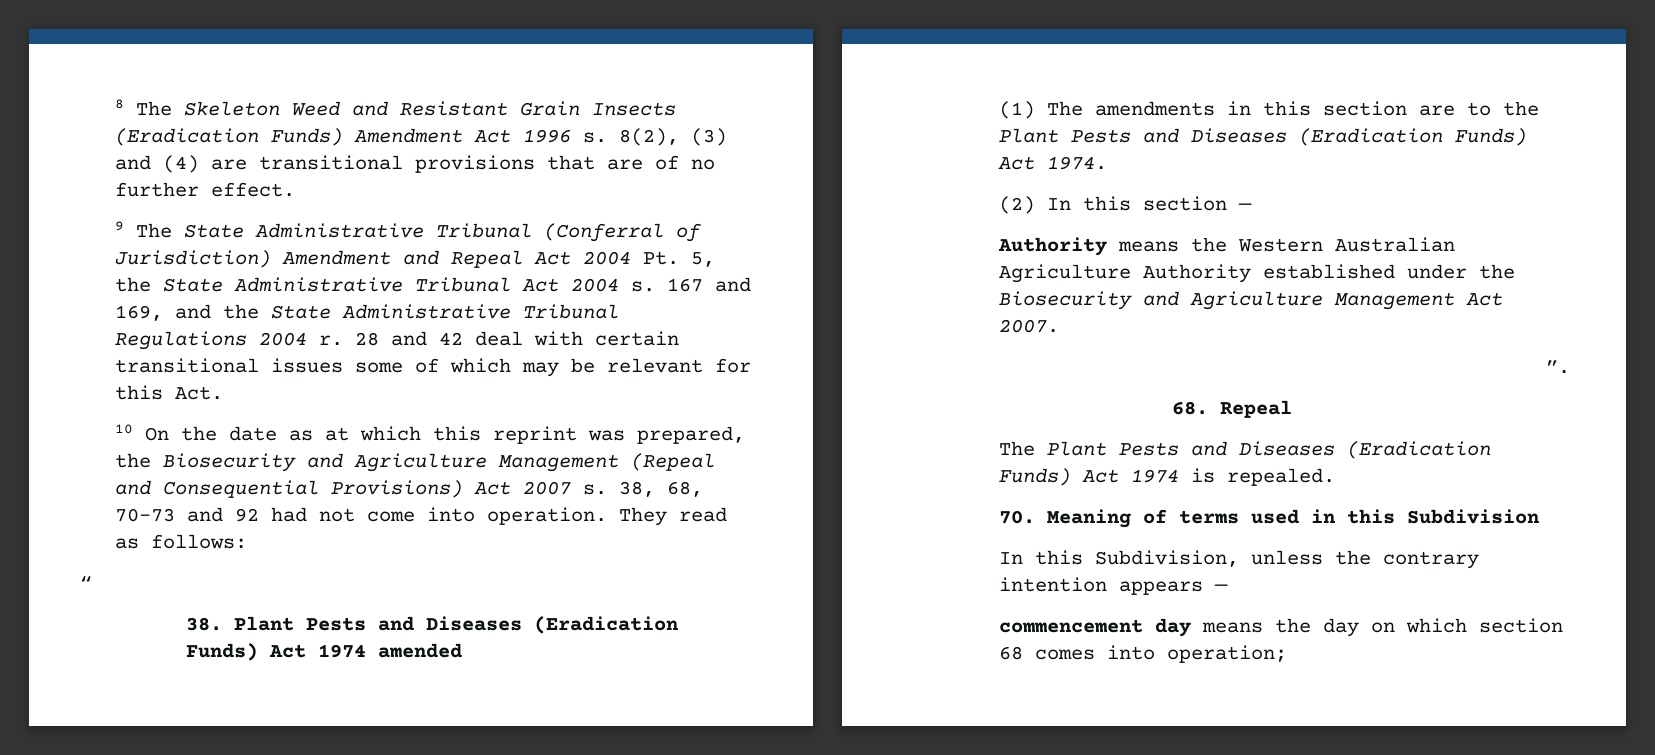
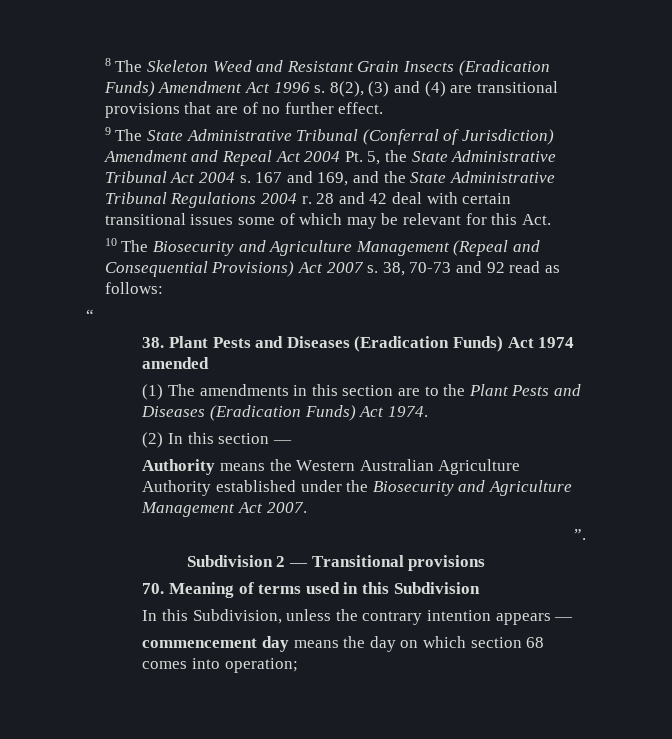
- 10 On the date as at which this reprint was prepared, the Biosecurity and Agriculture Management (Repeal and Consequential Provisions) Act 2007 s.
+ 10 The Biosecurity and Agriculture Management (Repeal and Consequential Provisions) Act 2007 s.
- 38, 68, 70-73 and 92 had not come into operation. They read as follows:
+ 38, 70-73 and 92 read as follows:
- 68. Repeal
- The Plant Pests and Diseases (Eradication Funds) Act 1974 is repealed.
+ Subdivision 2 — Transitional provisions

